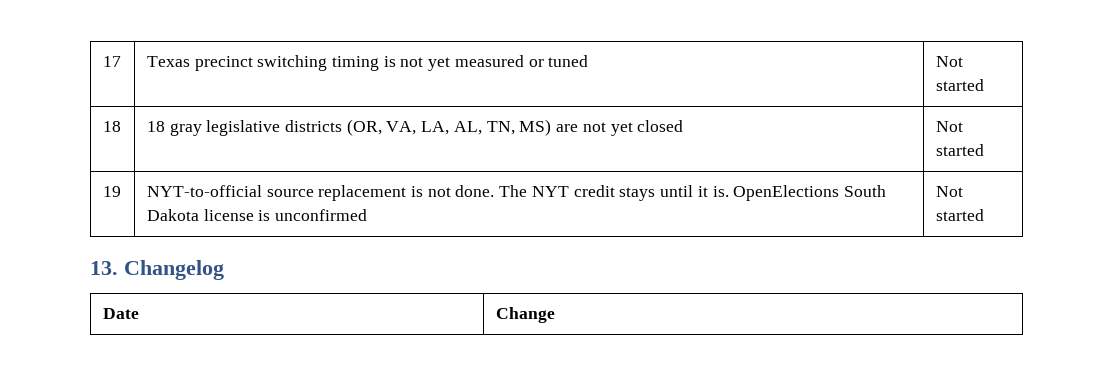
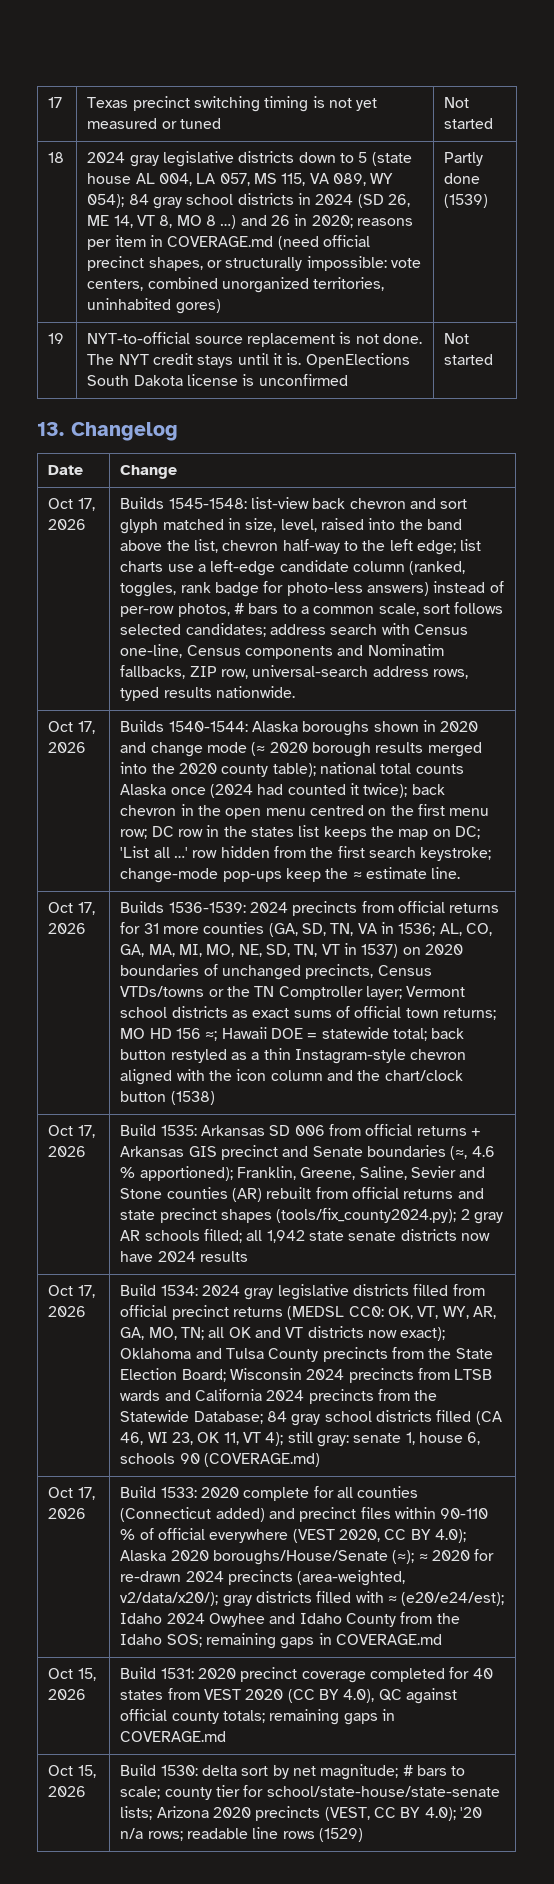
- 18 gray legislative districts (OR, VA, LA, AL, TN, MS) are not yet closed | Not started
+ 2024 gray legislative districts down to 5 (state house AL 004, LA 057, MS 115, VA 089, WY 054); 84 gray school districts in 2024 (SD 26, ME 14, VT 8, MO 8 …) and 26 in 2020; reasons per item in COVERAGE.md (need official precinct shapes, or structurally impossible: vote centers, combined unorganized territories, uninhabited gores) | Partly done (1539)
+ Oct 17, 2026 | Builds 1545-1548: list-view back chevron and sort glyph matched in size, level, raised into the band above the list, chevron half-way to the left edge; list charts use a left-edge candidate column (ranked, toggles, rank badge for photo-less answers) instead of per-row photos, # bars to a common scale, sort follows selected candidates; address search with Census one-line, Census components and Nominatim fallbacks, ZIP row, universal-search address rows, typed results nationwide.
+ Oct 17, 2026 | Builds 1540-1544: Alaska boroughs shown in 2020 and change mode (≈ 2020 borough results merged into the 2020 county table); national total counts Alaska once (2024 had counted it twice); back chevron in the open menu centred on the first menu row; DC row in the states list keeps the map on DC; 'List all …' row hidden from the first search keystroke; change-mode pop-ups keep the ≈ estimate line.
+ Oct 17, 2026 | Builds 1536-1539: 2024 precincts from official returns for 31 more counties (GA, SD, TN, VA in 1536; AL, CO, GA, MA, MI, MO, NE, SD, TN, VT in 1537) on 2020 boundaries of unchanged precincts, Census VTDs/towns or the TN Comptroller layer; Vermont school districts as exact sums of official town returns; MO HD 156 ≈; Hawaii DOE = statewide total; back button restyled as a thin Instagram-style chevron aligned with the icon column and the chart/clock button (1538)
+ Oct 17, 2026 | Build 1535: Arkansas SD 006 from official returns + Arkansas GIS precinct and Senate boundaries (≈, 4.6 % apportioned); Franklin, Greene, Saline, Sevier and Stone counties (AR) rebuilt from official returns and state precinct shapes (tools/fix_county2024.py); 2 gray AR schools filled; all 1,942 state senate districts now have 2024 results
+ Oct 17, 2026 | Build 1534: 2024 gray legislative districts filled from official precinct returns (MEDSL CC0: OK, VT, WY, AR, GA, MO, TN; all OK and VT districts now exact); Oklahoma and Tulsa County precincts from the State Election Board; Wisconsin 2024 precincts from LTSB wards and California 2024 precincts from the Statewide Database; 84 gray school districts filled (CA 46, WI 23, OK 11, VT 4); still gray: senate 1, house 6, schools 90 (COVERAGE.md)
+ Oct 17, 2026 | Build 1533: 2020 complete for all counties (Connecticut added) and precinct files within 90-110 % of official everywhere (VEST 2020, CC BY 4.0); Alaska 2020 boroughs/House/Senate (≈); ≈ 2020 for re-drawn 2024 precincts (area-weighted, v2/data/x20/); gray districts filled with ≈ (e20/e24/est); Idaho 2024 Owyhee and Idaho County from the Idaho SOS; remaining gaps in COVERAGE.md
+ Oct 15, 2026 | Build 1531: 2020 precinct coverage completed for 40 states from VEST 2020 (CC BY 4.0), QC against official county totals; remaining gaps in COVERAGE.md
+ Oct 15, 2026 | Build 1530: delta sort by net magnitude; # bars to scale; county tier for school/state-house/state-senate lists; Arizona 2020 precincts (VEST, CC BY 4.0); '20 n/a rows; readable line rows (1529)

